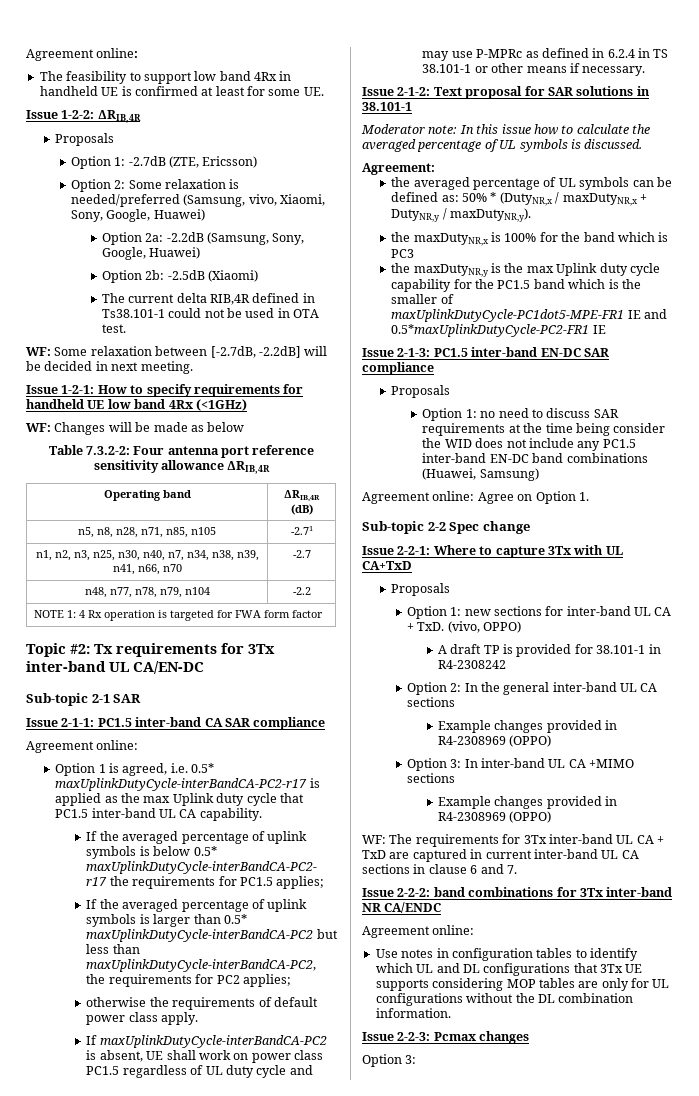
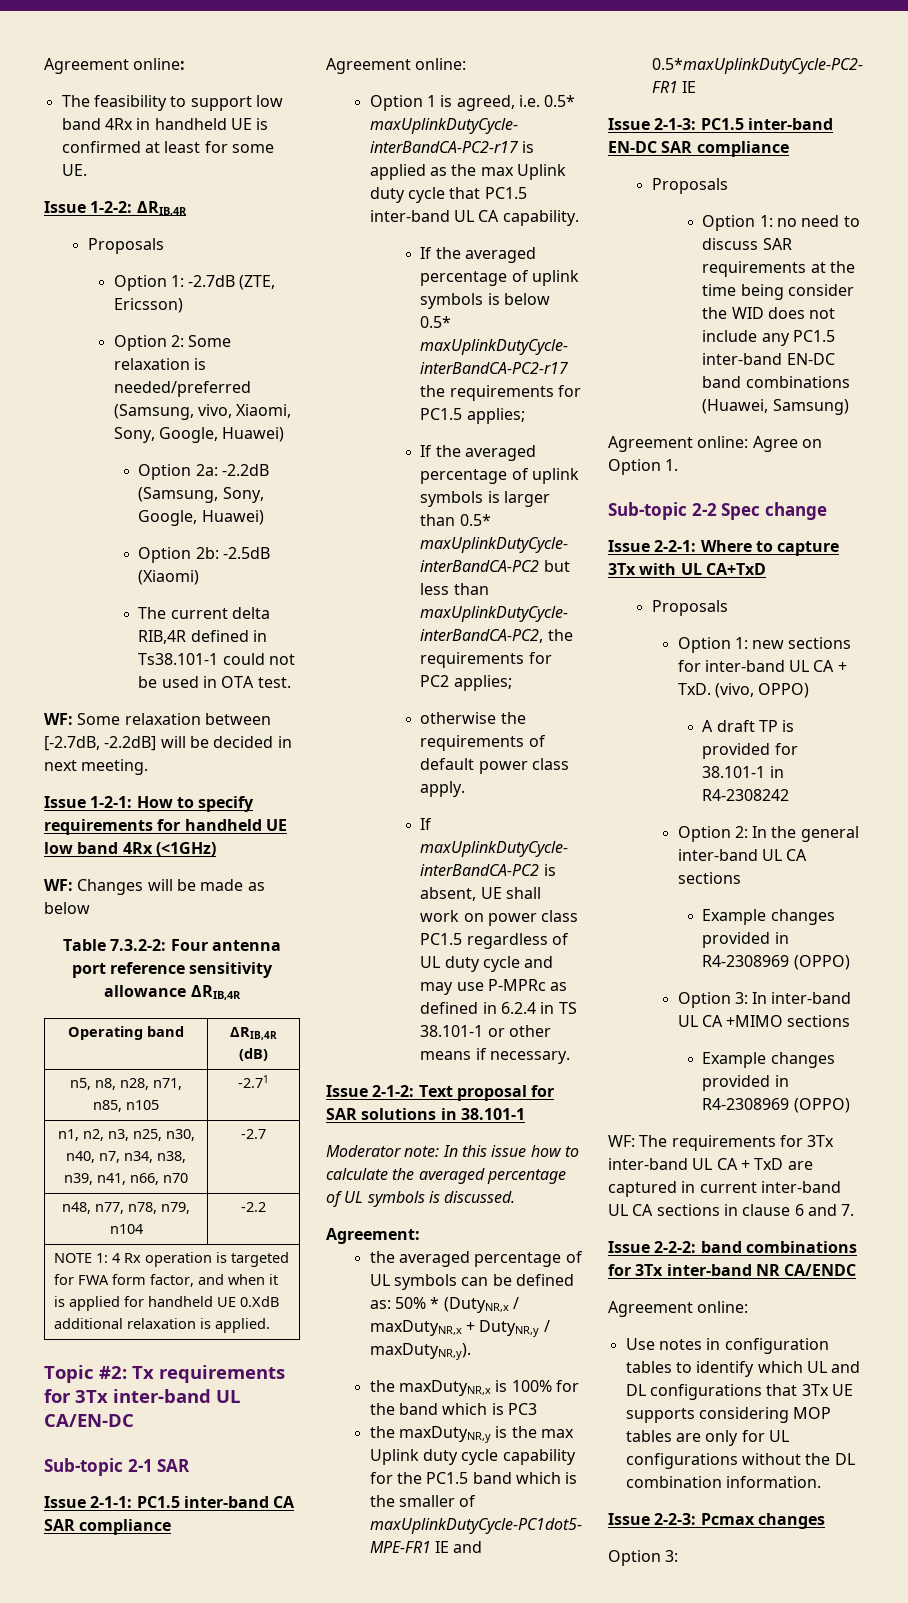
- NOTE 1: 4 Rx operation is targeted for FWA form factor
+ NOTE 1: 4 Rx operation is targeted for FWA form factor, and when it is applied for handheld UE 0.XdB additional relaxation is applied.

